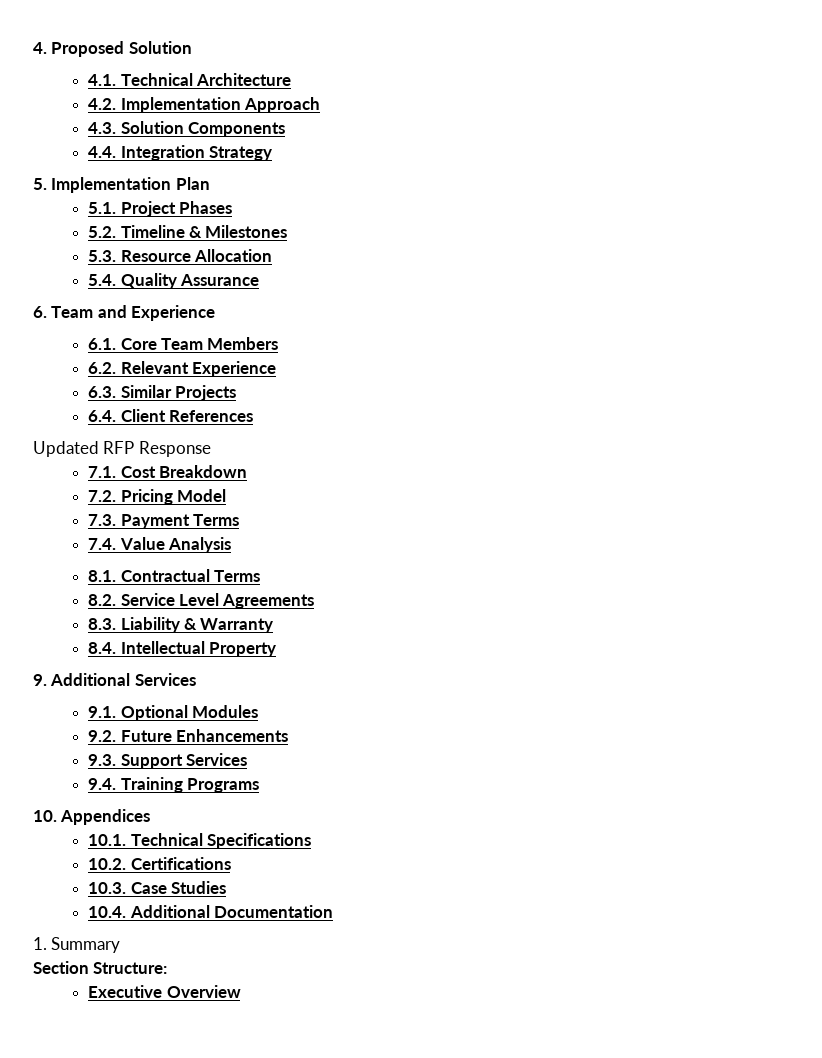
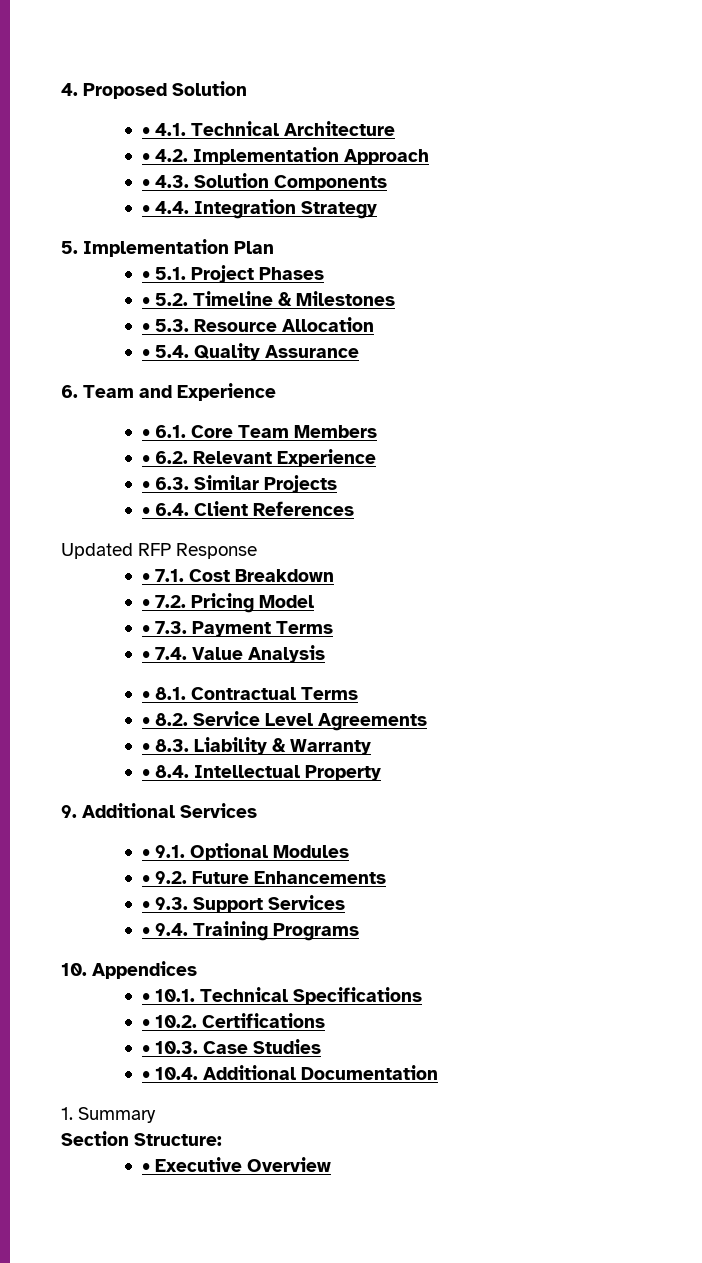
- 4.1. Technical Architecture
+ • 4.1. Technical Architecture
- 4.2. Implementation Approach
+ • 4.2. Implementation Approach
- 4.3. Solution Components
+ • 4.3. Solution Components
- 4.4. Integration Strategy
+ • 4.4. Integration Strategy
- 5.1. Project Phases
+ • 5.1. Project Phases
- 5.2. Timeline & Milestones
+ • 5.2. Timeline & Milestones
- 5.3. Resource Allocation
+ • 5.3. Resource Allocation
- 5.4. Quality Assurance
+ • 5.4. Quality Assurance
- 6.1. Core Team Members
+ • 6.1. Core Team Members
- 6.2. Relevant Experience
+ • 6.2. Relevant Experience
- 6.3. Similar Projects
+ • 6.3. Similar Projects
- 6.4. Client References
+ • 6.4. Client References
- 7.1. Cost Breakdown
+ • 7.1. Cost Breakdown
- 7.2. Pricing Model
+ • 7.2. Pricing Model
- 7.3. Payment Terms
+ • 7.3. Payment Terms
- 7.4. Value Analysis
+ • 7.4. Value Analysis
- 8.1. Contractual Terms
+ • 8.1. Contractual Terms
- 8.2. Service Level Agreements
+ • 8.2. Service Level Agreements
- 8.3. Liability & Warranty
+ • 8.3. Liability & Warranty
- 8.4. Intellectual Property
+ • 8.4. Intellectual Property
- 9.1. Optional Modules
+ • 9.1. Optional Modules
- 9.2. Future Enhancements
+ • 9.2. Future Enhancements
- 9.3. Support Services
+ • 9.3. Support Services
- 9.4. Training Programs
+ • 9.4. Training Programs
- 10.1. Technical Specifications
+ • 10.1. Technical Specifications
- 10.2. Certifications
+ • 10.2. Certifications
- 10.3. Case Studies
+ • 10.3. Case Studies
- 10.4. Additional Documentation
+ • 10.4. Additional Documentation
- Executive Overview
+ • Executive Overview

